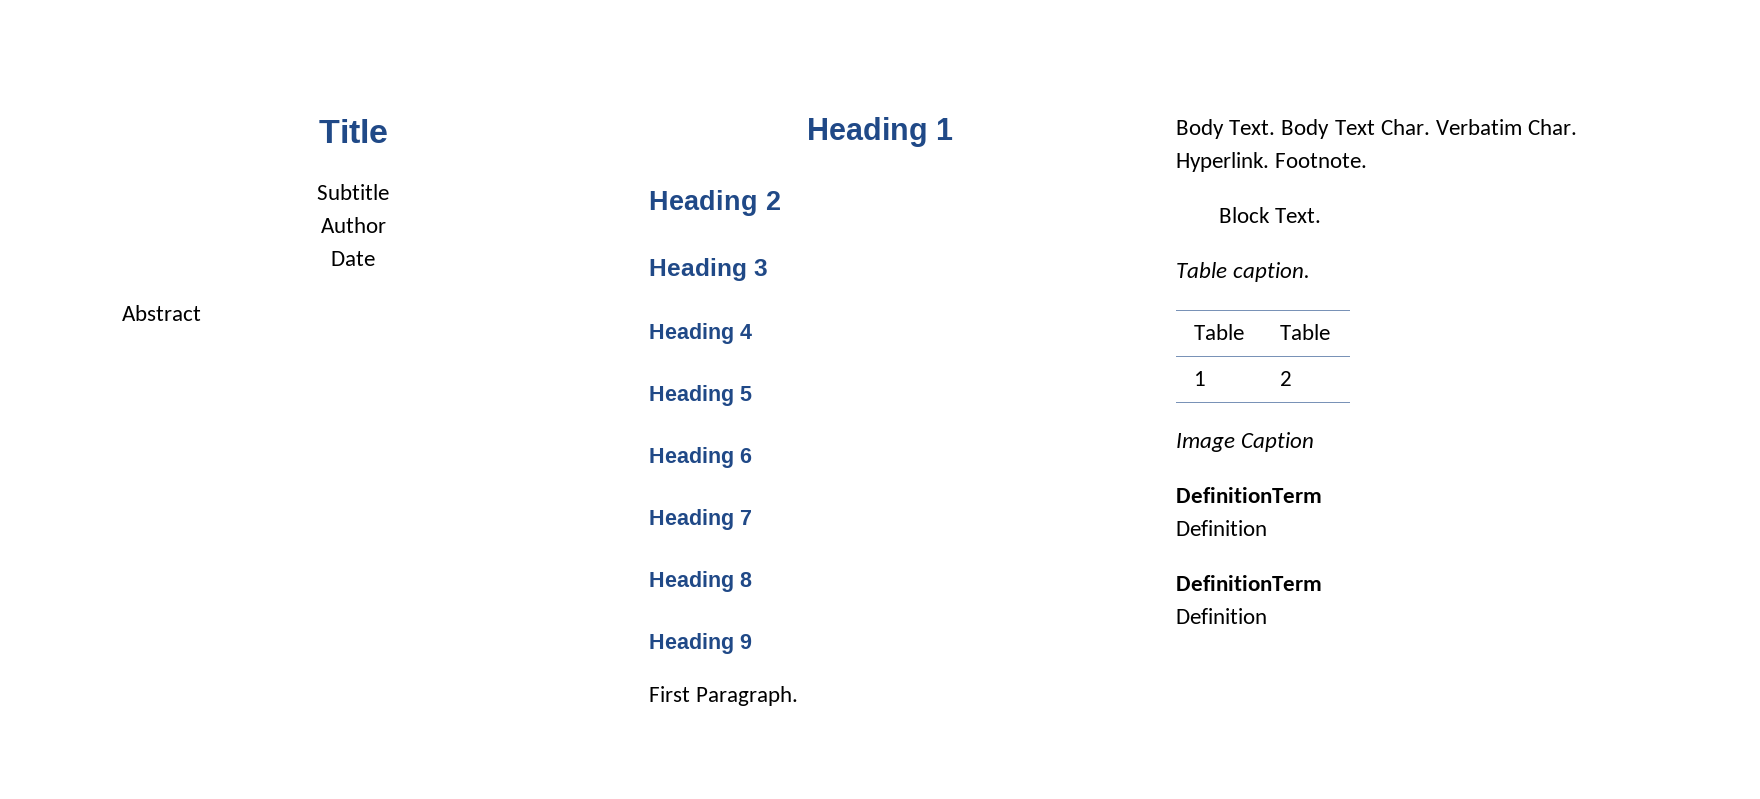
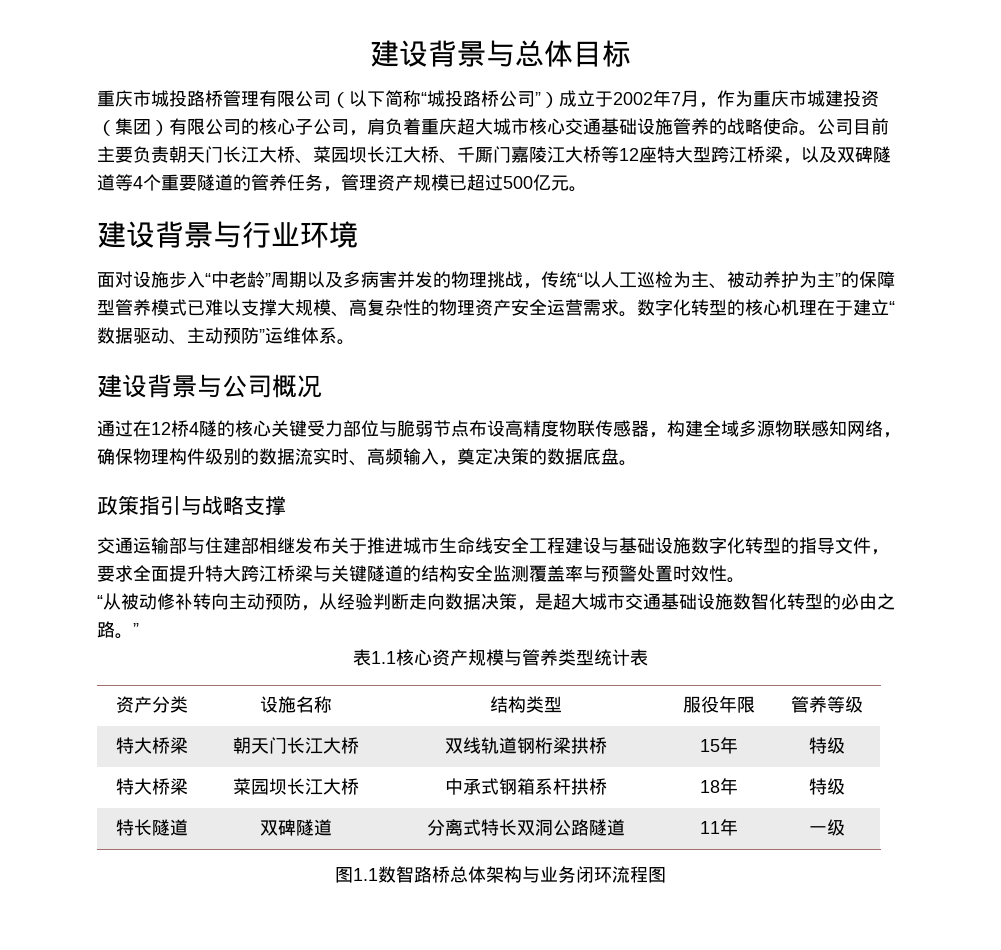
- Title
- Subtitle
- Author
- Date
- Abstract
- Heading 1
- Heading 2
- Heading 3
- Heading 4
- Heading 5
- Heading 6
- Heading 7
- Heading 8
- Heading 9
- First Paragraph.
- Body Text. Body Text Char. Verbatim Char. Hyperlink. Footnote.
- Block Text.
- Table caption.
- Table | Table
- 1 | 2
- Image Caption
- DefinitionTerm
- Definition
- DefinitionTerm
- Definition
+ 建设背景与总体目标
+ 重庆市城投路桥管理有限公司（以下简称“城投路桥公司”）成立于2002年7月，作为重庆市城建投资（集团）有限公司的核心子公司，肩负着重庆超大城市核心交通基础设施管养的战略使命。公司目前主要负责朝天门长江大桥、菜园坝长江大桥、千厮门嘉陵江大桥等12座特大型跨江桥梁，以及双碑隧道等4个重要隧道的管养任务，管理资产规模已超过500亿元。
+ 建设背景与行业环境
+ 面对设施步入“中老龄”周期以及多病害并发的物理挑战，传统“以人工巡检为主、被动养护为主”的保障型管养模式已难以支撑大规模、高复杂性的物理资产安全运营需求。数字化转型的核心机理在于建立“数据驱动、主动预防”运维体系。
+ 建设背景与公司概况
+ 通过在12桥4隧的核心关键受力部位与脆弱节点布设高精度物联传感器，构建全域多源物联感知网络，确保物理构件级别的数据流实时、高频输入，奠定决策的数据底盘。
+ 政策指引与战略支撑
+ 交通运输部与住建部相继发布关于推进城市生命线安全工程建设与基础设施数字化转型的指导文件，要求全面提升特大跨江桥梁与关键隧道的结构安全监测覆盖率与预警处置时效性。
+ “从被动修补转向主动预防，从经验判断走向数据决策，是超大城市交通基础设施数智化转型的必由之路。”
+ 表1.1核心资产规模与管养类型统计表
+ 资产分类 | 设施名称 | 结构类型 | 服役年限 | 管养等级
+ 特大桥梁 | 朝天门长江大桥 | 双线轨道钢桁梁拱桥 | 15年 | 特级
+ 特大桥梁 | 菜园坝长江大桥 | 中承式钢箱系杆拱桥 | 18年 | 特级
+ 特长隧道 | 双碑隧道 | 分离式特长双洞公路隧道 | 11年 | 一级
+ 图1.1数智路桥总体架构与业务闭环流程图

